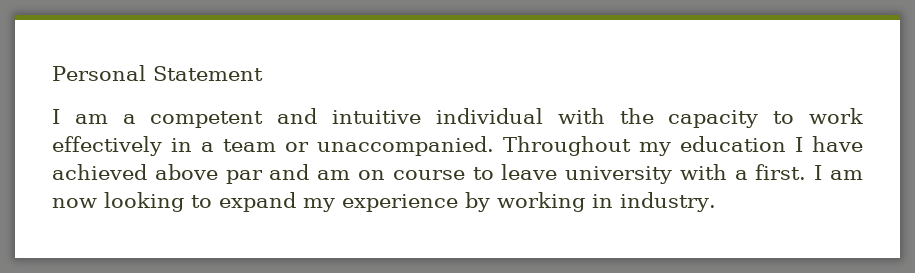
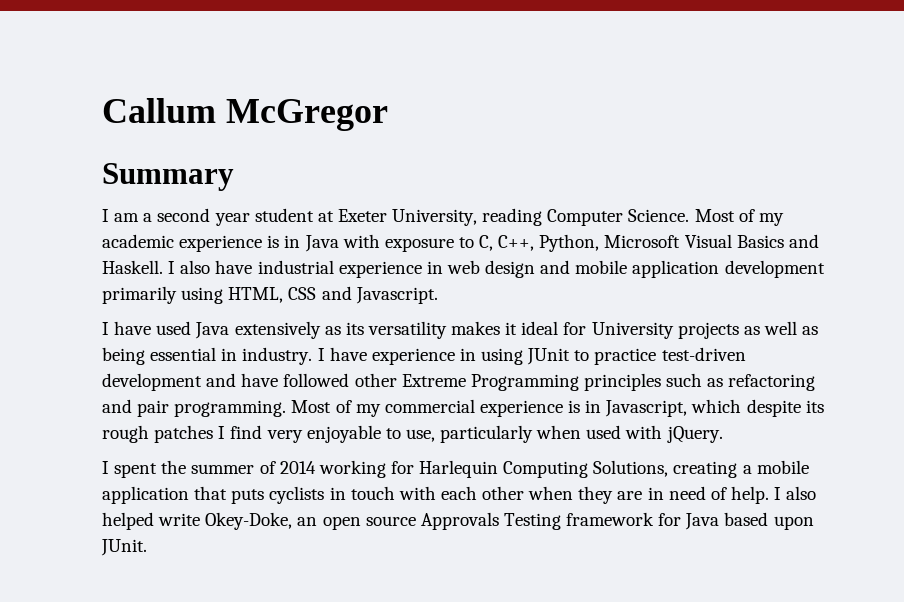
- Personal Statement
+ Callum McGregor
+ Summary
- I am a competent and intuitive individual with the capacity to work effectively in a team or unaccompanied. Throughout my education I have achieved above par and am on course to leave university with a first. I am now looking to expand my experience by working in industry.
+ I am a second year student at Exeter University, reading Computer Science. Most of my academic experience is in Java with exposure to C, C++, Python, Microsoft Visual Basics and Haskell. I also have industrial experience in web design and mobile application development primarily using HTML, CSS and Javascript.
+ I have used Java extensively as its versatility makes it ideal for University projects as well as being essential in industry. I have experience in using JUnit to practice test-driven development and have followed other Extreme Programming principles such as refactoring and pair programming. Most of my commercial experience is in Javascript, which despite its rough patches I find very enjoyable to use, particularly when used with jQuery.
+ I spent the summer of 2014 working for Harlequin Computing Solutions, creating a mobile application that puts cyclists in touch with each other when they are in need of help. I also helped write Okey-Doke, an open source Approvals Testing framework for Java based upon JUnit.

